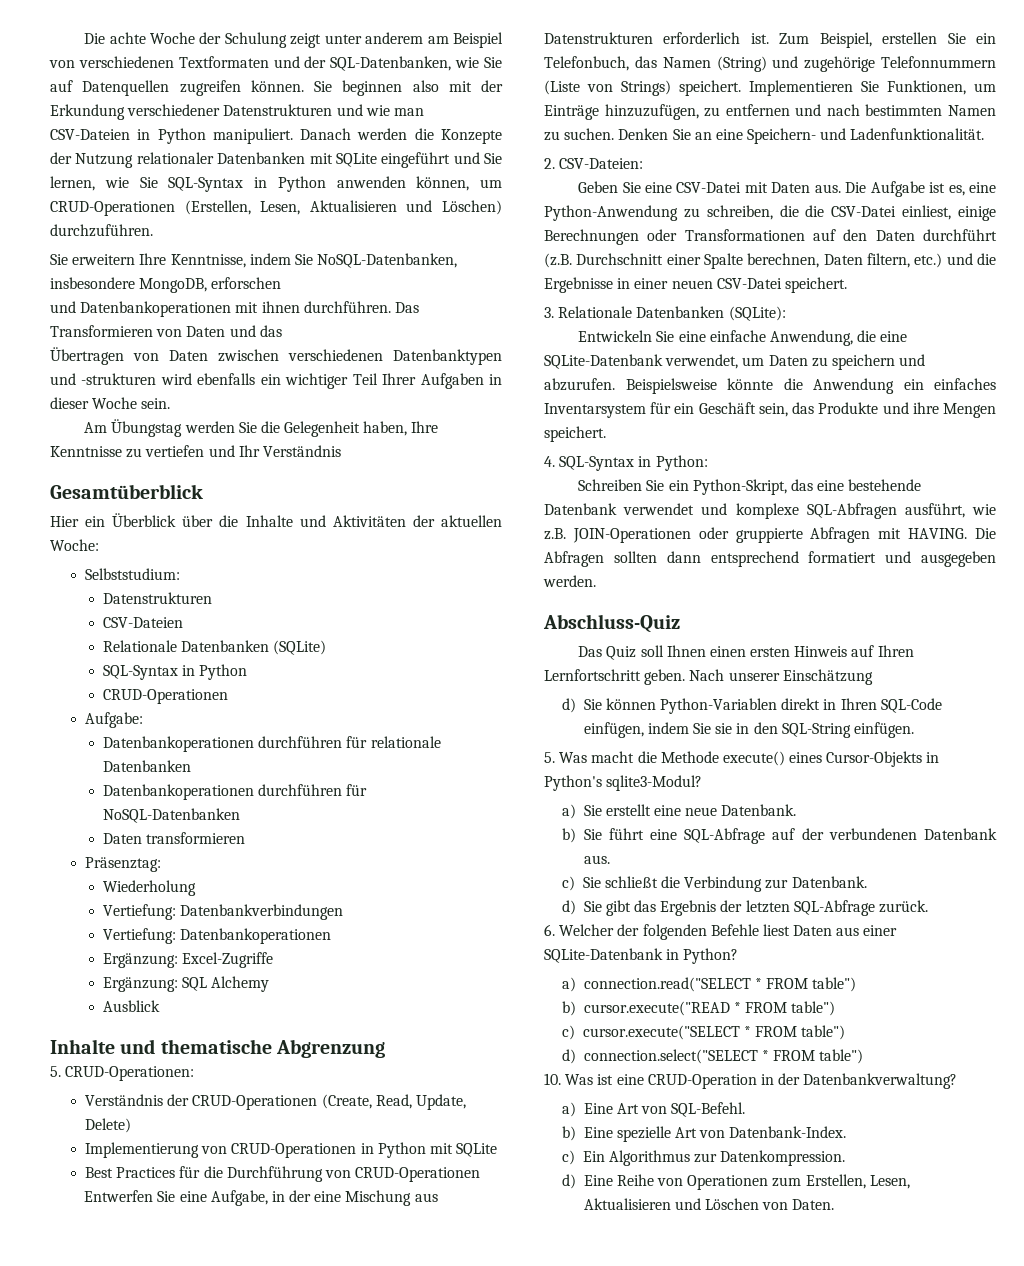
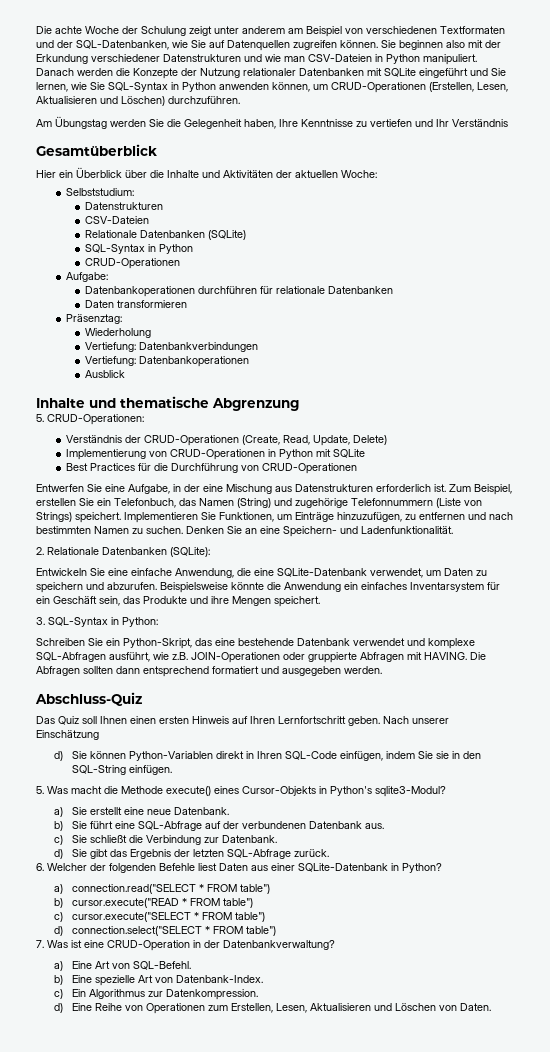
- Sie erweitern Ihre Kenntnisse, indem Sie NoSQL-Datenbanken, insbesondere MongoDB, erforschen
- und Datenbankoperationen mit ihnen durchführen. Das Transformieren von Daten und das
- Übertragen von Daten zwischen verschiedenen Datenbanktypen und -strukturen wird ebenfalls ein wichtiger Teil Ihrer Aufgaben in dieser Woche sein.
- Datenbankoperationen durchführen für NoSQL-Datenbanken
- Ergänzung: Excel-Zugriffe
- Ergänzung: SQL Alchemy
- 2. CSV-Dateien:
- Geben Sie eine CSV-Datei mit Daten aus. Die Aufgabe ist es, eine Python-Anwendung zu schreiben, die die CSV-Datei einliest, einige Berechnungen oder Transformationen auf den Daten durchführt (z.B. Durchschnitt einer Spalte berechnen, Daten filtern, etc.) und die Ergebnisse in einer neuen CSV-Datei speichert.
- 3. Relationale Datenbanken (SQLite):
+ 2. Relationale Datenbanken (SQLite):
- 4. SQL-Syntax in Python:
+ 3. SQL-Syntax in Python:
- 10. Was ist eine CRUD-Operation in der Datenbankverwaltung?
+ 7. Was ist eine CRUD-Operation in der Datenbankverwaltung?

